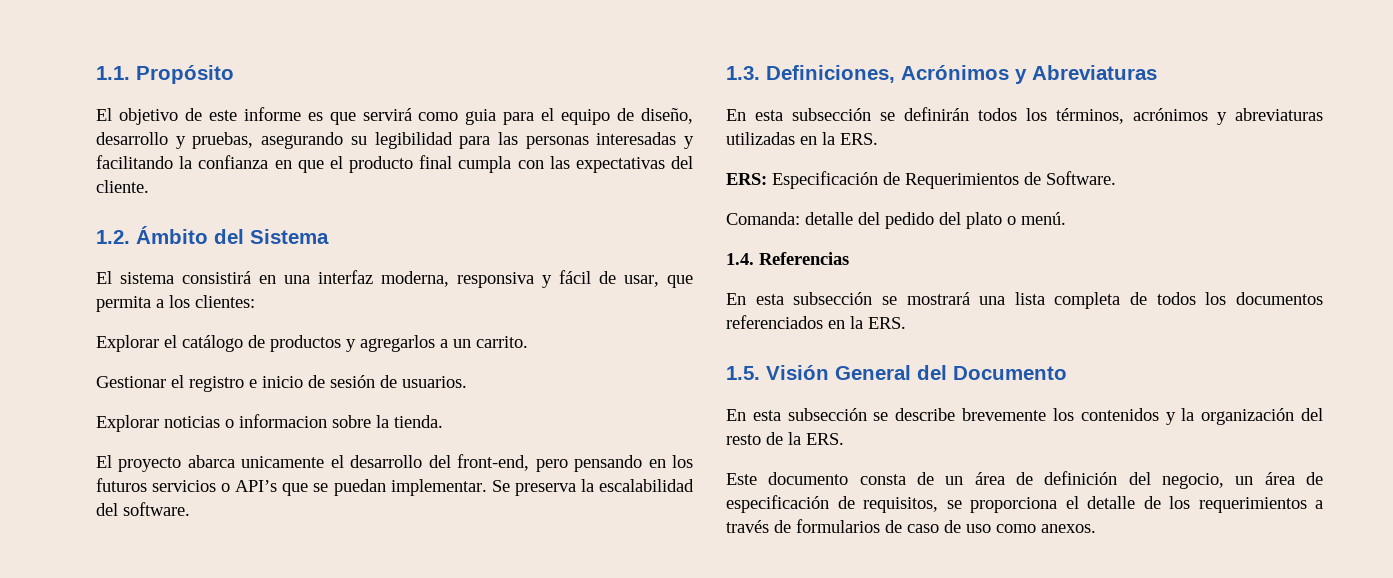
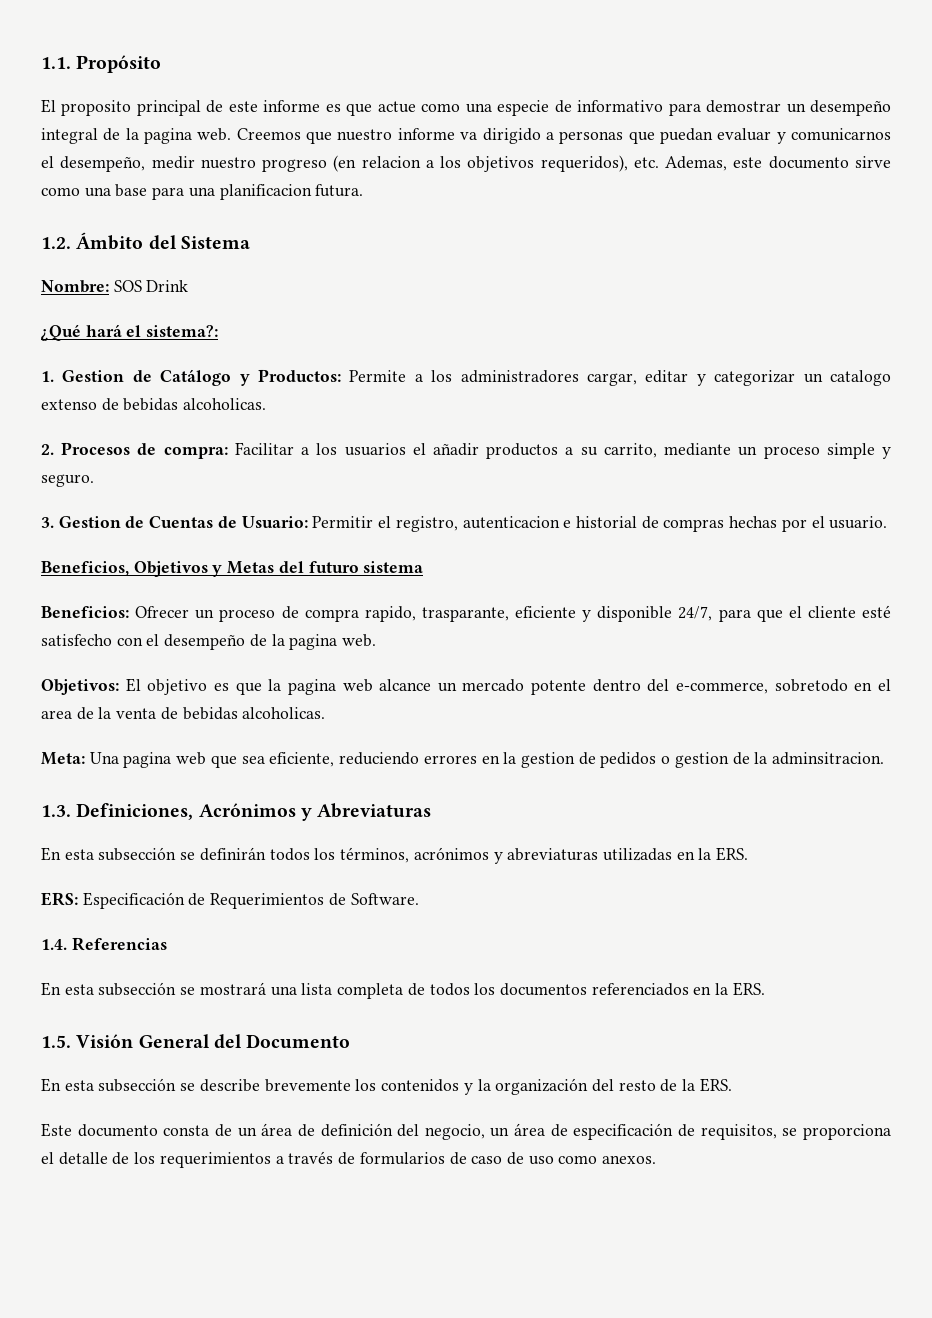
- El objetivo de este informe es que servirá como guia para el equipo de diseño, desarrollo y pruebas, asegurando su legibilidad para las personas interesadas y facilitando la confianza en que el producto final cumpla con las expectativas del cliente.
+ El proposito principal de este informe es que actue como una especie de informativo para demostrar un desempeño integral de la pagina web. Creemos que nuestro informe va dirigido a personas que puedan evaluar y comunicarnos el desempeño, medir nuestro progreso (en relacion a los objetivos requeridos), etc. Ademas, este documento sirve como una base para una planificacion futura.
  1.2. Ámbito del Sistema
- El sistema consistirá en una interfaz moderna, responsiva y fácil de usar, que permita a los clientes:
- Explorar el catálogo de productos y agregarlos a un carrito.
- Gestionar el registro e inicio de sesión de usuarios.
- Explorar noticias o informacion sobre la tienda.
- El proyecto abarca unicamente el desarrollo del front-end, pero pensando en los futuros servicios o API’s que se puedan implementar. Se preserva la escalabilidad del software.
+ Nombre: SOS Drink
+ ¿Qué hará el sistema?:
+ 1. Gestion de Catálogo y Productos: Permite a los administradores cargar, editar y categorizar un catalogo extenso de bebidas alcoholicas.
+ 2. Procesos de compra: Facilitar a los usuarios el añadir productos a su carrito, mediante un proceso simple y seguro.
+ 3. Gestion de Cuentas de Usuario: Permitir el registro, autenticacion e historial de compras hechas por el usuario.
+ Beneficios, Objetivos y Metas del futuro sistema
+ Beneficios: Ofrecer un proceso de compra rapido, trasparante, eficiente y disponible 24/7, para que el cliente esté satisfecho con el desempeño de la pagina web.
+ Objetivos: El objetivo es que la pagina web alcance un mercado potente dentro del e-commerce, sobretodo en el area de la venta de bebidas alcoholicas.
+ Meta: Una pagina web que sea eficiente, reduciendo errores en la gestion de pedidos o gestion de la adminsitracion.
- Comanda: detalle del pedido del plato o menú.

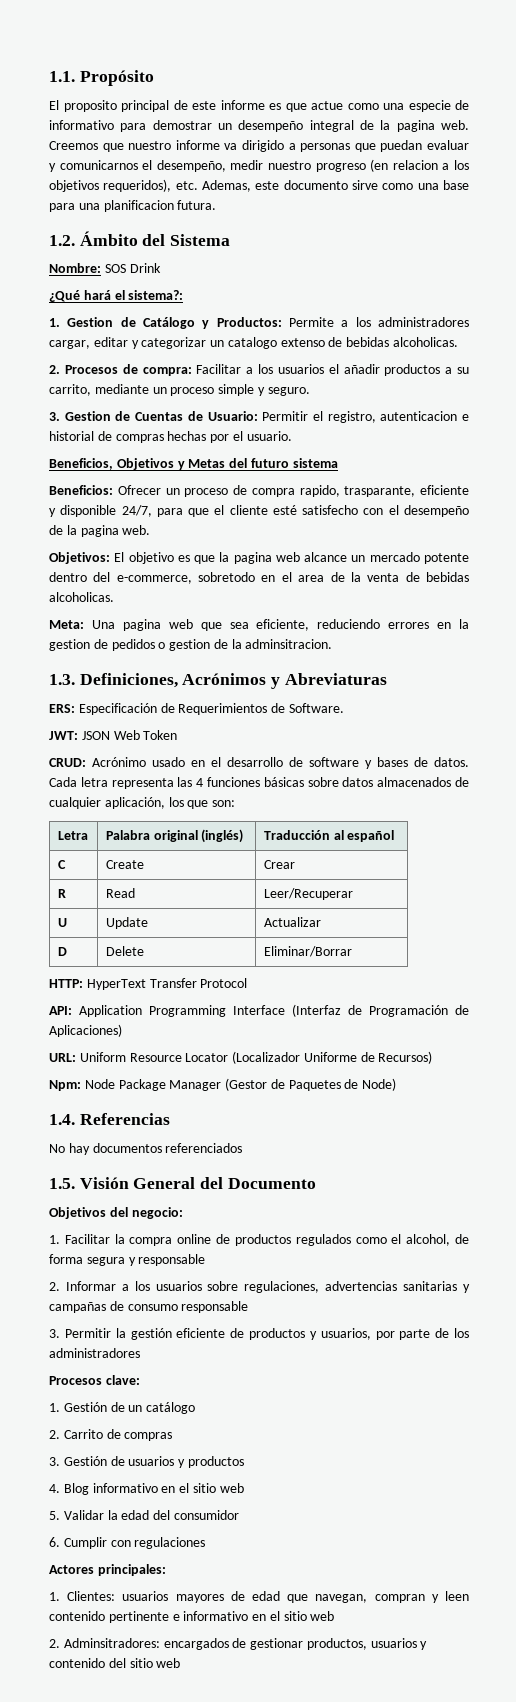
- En esta subsección se definirán todos los términos, acrónimos y abreviaturas utilizadas en la ERS.
+ JWT: JSON Web Token
+ CRUD: Acrónimo usado en el desarrollo de software y bases de datos. Cada letra representa las 4 funciones básicas sobre datos almacenados de cualquier aplicación, los que son:
+ Letra | Palabra original (inglés) | Traducción al español
+ C | Create | Crear
+ R | Read | Leer/Recuperar
+ U | Update | Actualizar
+ D | Delete | Eliminar/Borrar
+ HTTP: HyperText Transfer Protocol
+ API: Application Programming Interface (Interfaz de Programación de Aplicaciones)
+ URL: Uniform Resource Locator (Localizador Uniforme de Recursos)
+ Npm: Node Package Manager (Gestor de Paquetes de Node)
  1.4. Referencias
- En esta subsección se mostrará una lista completa de todos los documentos referenciados en la ERS.
+ No hay documentos referenciados
- En esta subsección se describe brevemente los contenidos y la organización del resto de la ERS.
- Este documento consta de un área de definición del negocio, un área de especificación de requisitos, se proporciona el detalle de los requerimientos a través de formularios de caso de uso como anexos.
+ Objetivos del negocio:
+ 1. Facilitar la compra online de productos regulados como el alcohol, de forma segura y responsable
+ 2. Informar a los usuarios sobre regulaciones, advertencias sanitarias y campañas de consumo responsable
+ 3. Permitir la gestión eficiente de productos y usuarios, por parte de los administradores
+ Procesos clave:
+ 1. Gestión de un catálogo
+ 2. Carrito de compras
+ 3. Gestión de usuarios y productos
+ 4. Blog informativo en el sitio web
+ 5. Validar la edad del consumidor
+ 6. Cumplir con regulaciones
+ Actores principales:
+ 1. Clientes: usuarios mayores de edad que navegan, compran y leen contenido pertinente e informativo en el sitio web
+ 2. Adminsitradores: encargados de gestionar productos, usuarios y contenido del sitio web

